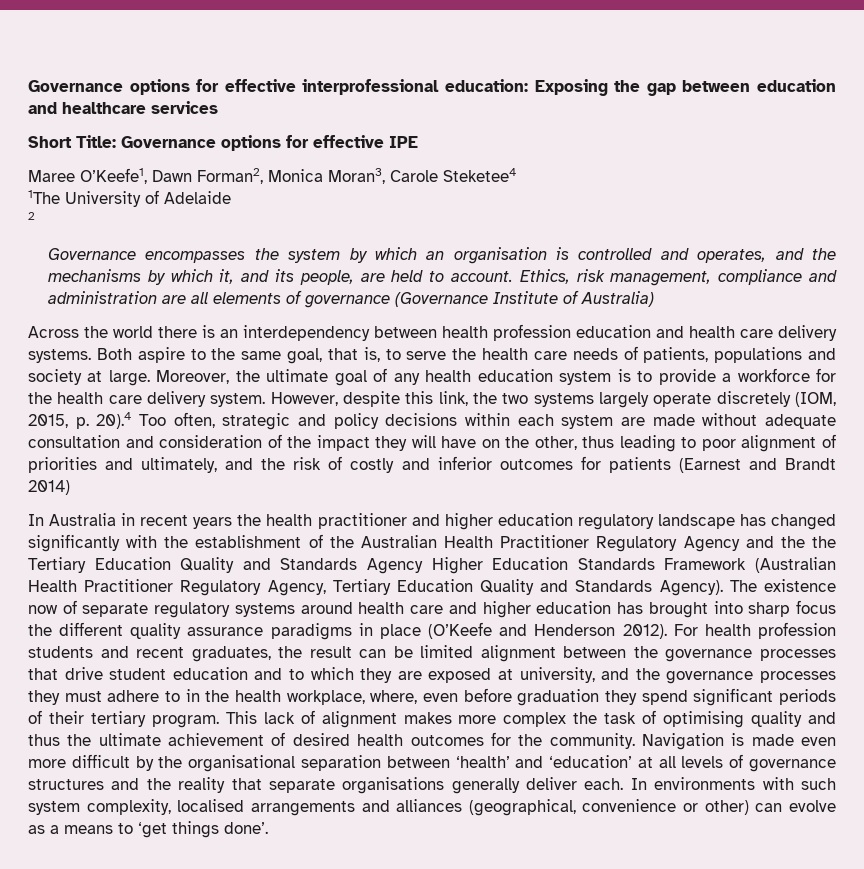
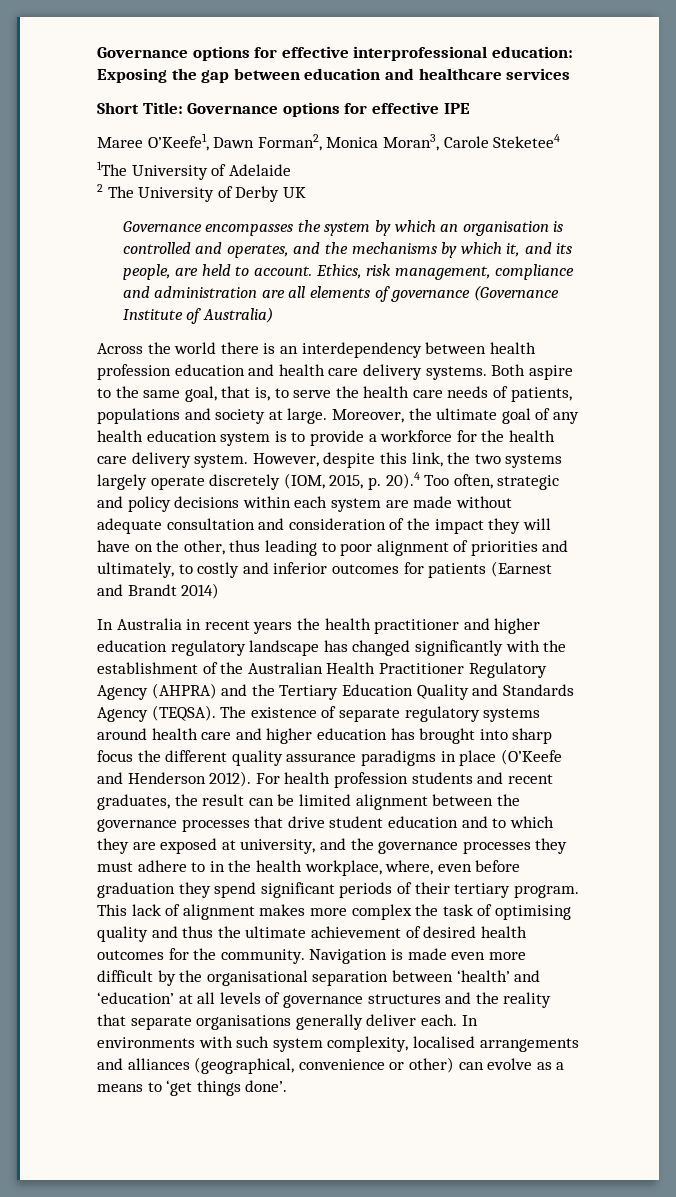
- 2
+ 2 The University of Derby UK
- However, despite this link, the two systems largely operate discretely (IOM, 2015, p. 20).4 Too often, strategic and policy decisions within each system are made without adequate consultation and consideration of the impact they will have on the other, thus leading to poor alignment of priorities and ultimately, and the risk of costly and inferior outcomes for patients (Earnest and Brandt 2014)
+ However, despite this link, the two systems largely operate discretely (IOM, 2015, p. 20).4 Too often, strategic and policy decisions within each system are made without adequate consultation and consideration of the impact they will have on the other, thus leading to poor alignment of priorities and ultimately, to costly and inferior outcomes for patients (Earnest and Brandt 2014)
- In Australia in recent years the health practitioner and higher education regulatory landscape has changed significantly with the establishment of the Australian Health Practitioner Regulatory Agency and the the Tertiary Education Quality and Standards Agency Higher Education Standards Framework (Australian Health Practitioner Regulatory Agency, Tertiary Education Quality and Standards Agency).
+ In Australia in recent years the health practitioner and higher education regulatory landscape has changed significantly with the establishment of the Australian Health Practitioner Regulatory Agency (AHPRA) and the Tertiary Education Quality and Standards Agency (TEQSA).
- The existence now of separate regulatory systems around health care and higher education has brought into sharp focus the different quality assurance paradigms in place (O’Keefe and Henderson 2012).
+ The existence of separate regulatory systems around health care and higher education has brought into sharp focus the different quality assurance paradigms in place (O’Keefe and Henderson 2012).

